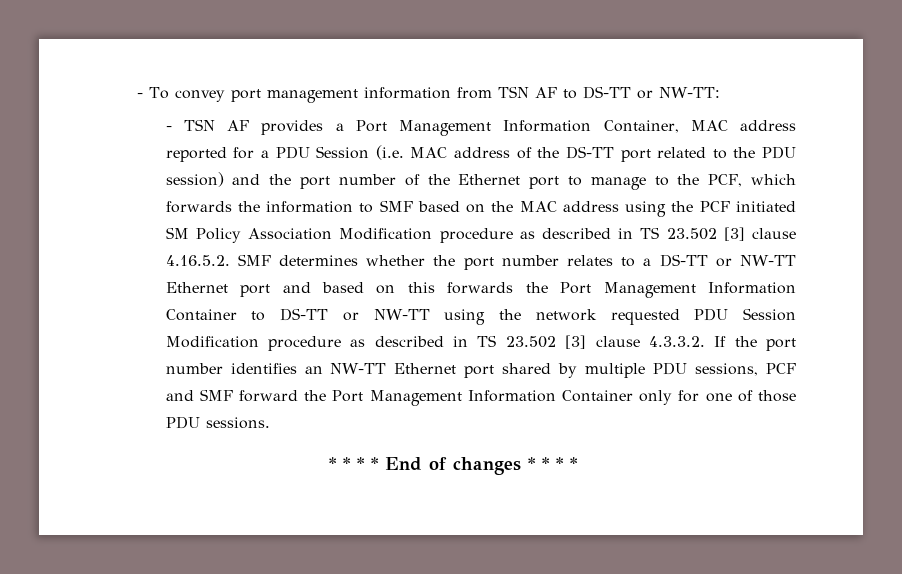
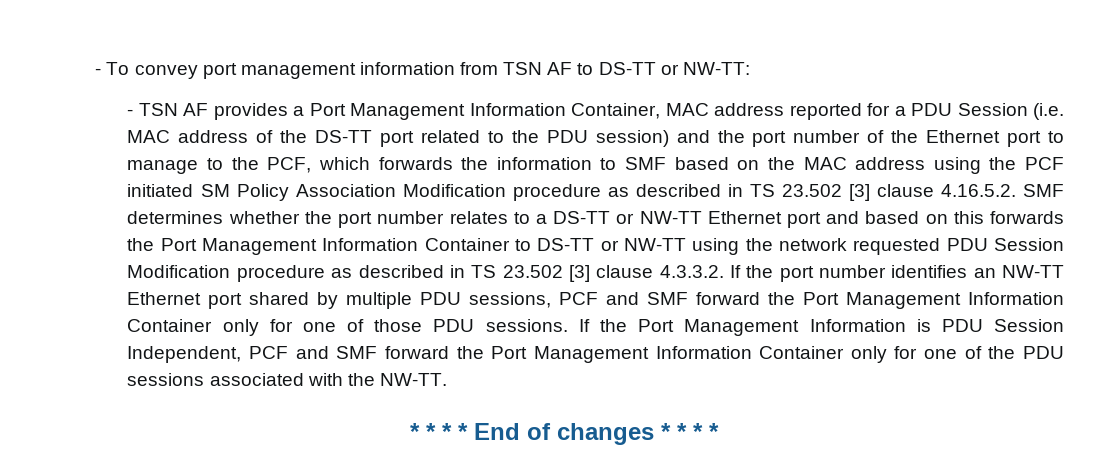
+ If the Port Management Information is PDU Session Independent, PCF and SMF forward the Port Management Information Container only for one of the PDU sessions associated with the NW-TT.

